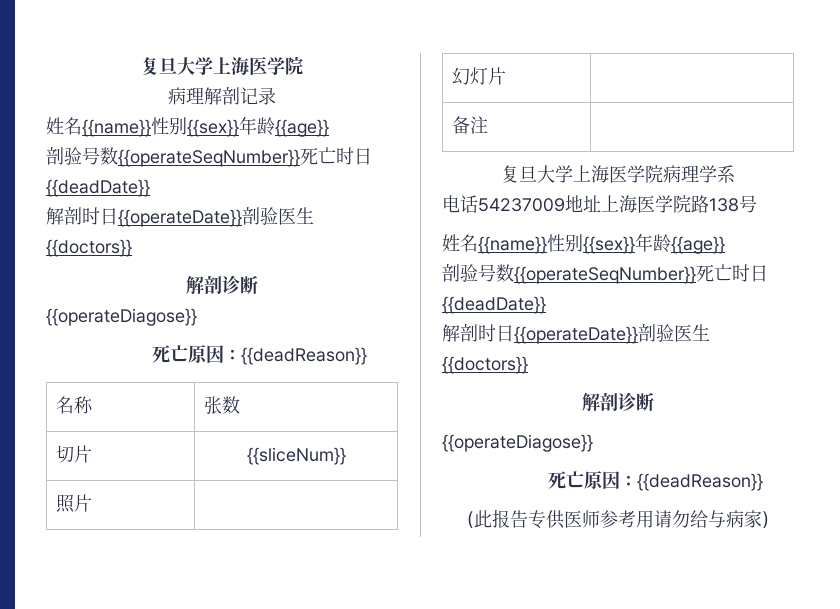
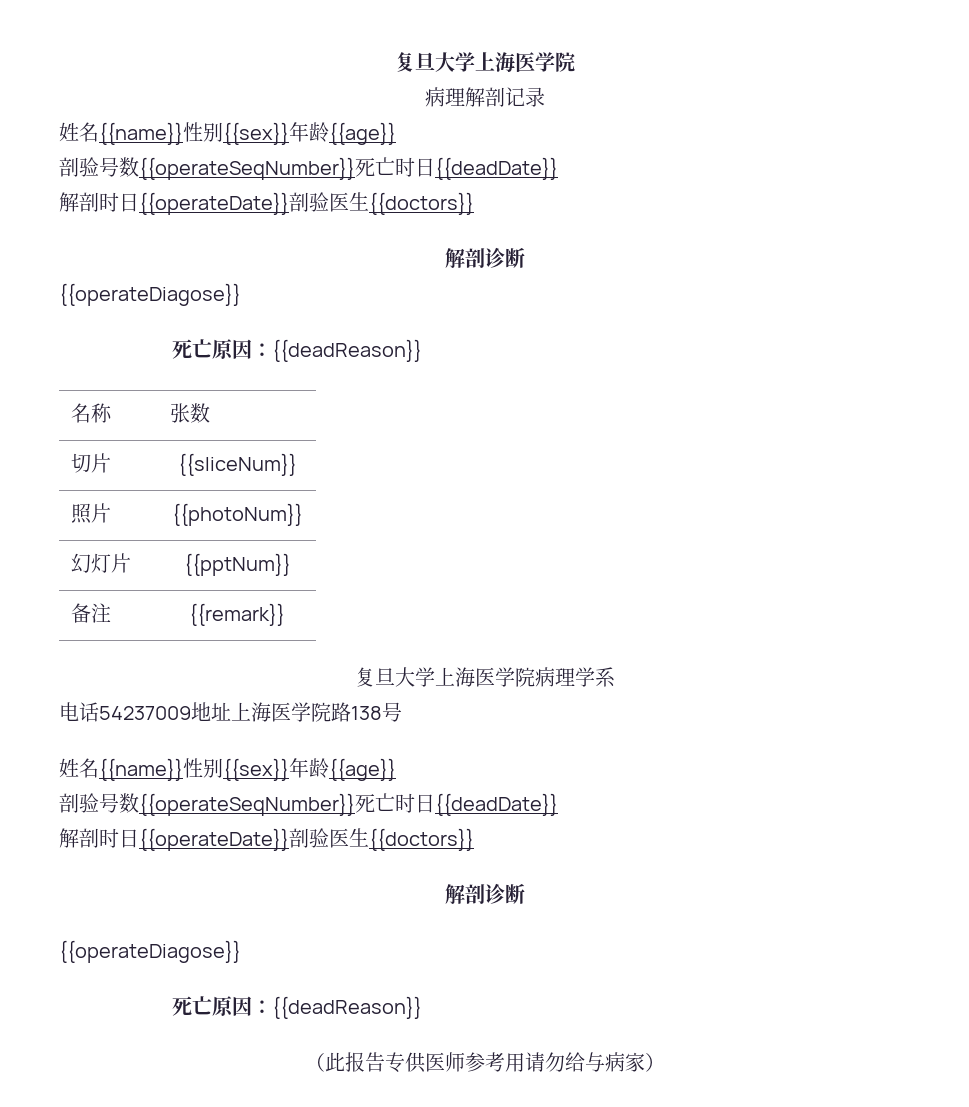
- 照片 |
+ 照片 | {{photoNum}}
- 幻灯片 |
+ 幻灯片 | {{pptNum}}
- 备注 |
+ 备注 | {{remark}}

